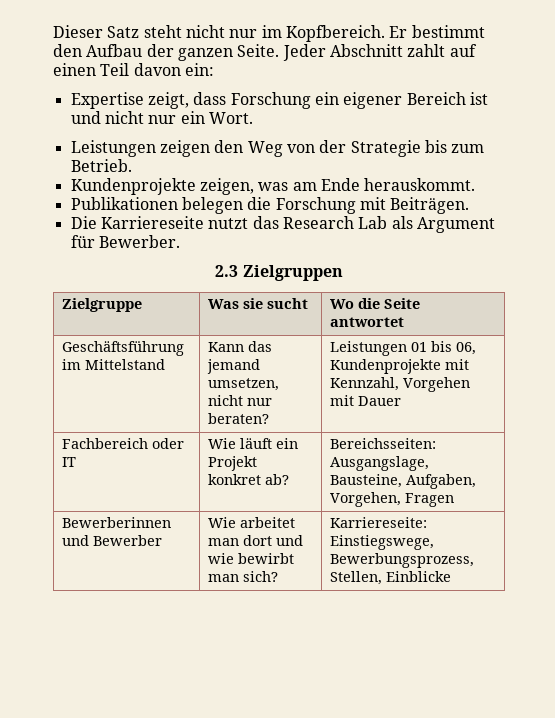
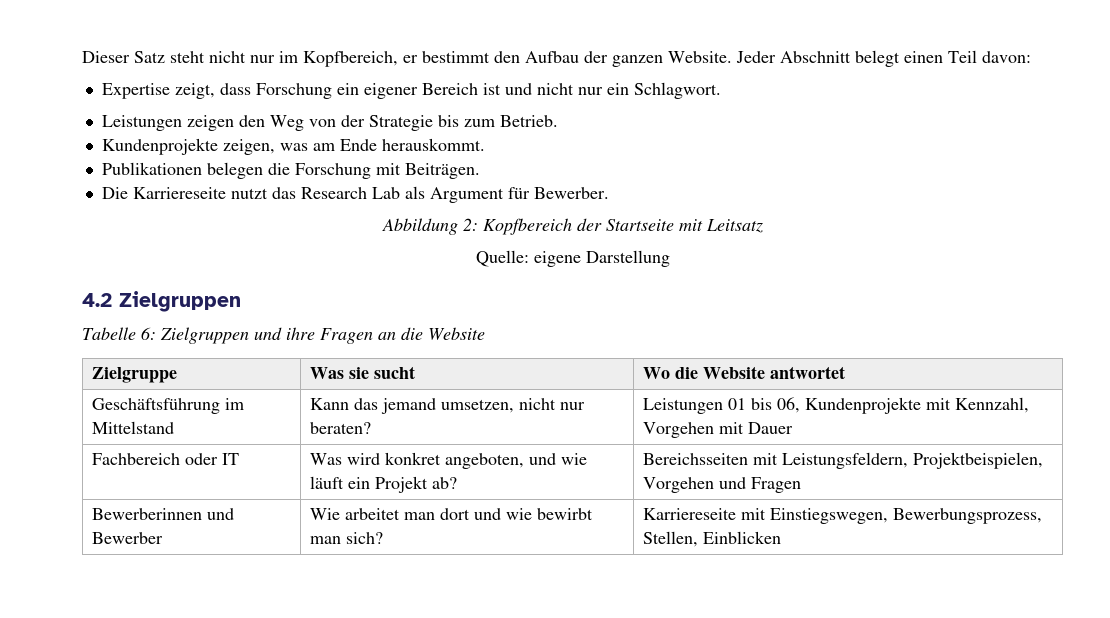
- Dieser Satz steht nicht nur im Kopfbereich. Er bestimmt den Aufbau der ganzen Seite.
+ Dieser Satz steht nicht nur im Kopfbereich, er bestimmt den Aufbau der ganzen Website.
- Jeder Abschnitt zahlt auf einen Teil davon ein:
+ Jeder Abschnitt belegt einen Teil davon:
- Expertise zeigt, dass Forschung ein eigener Bereich ist und nicht nur ein Wort.
+ Expertise zeigt, dass Forschung ein eigener Bereich ist und nicht nur ein Schlagwort.
- 2.3 Zielgruppen
+ Abbildung 2: Kopfbereich der Startseite mit Leitsatz
+ Quelle: eigene Darstellung
+ 4.2 Zielgruppen
+ Tabelle 6: Zielgruppen und ihre Fragen an die Website
- Zielgruppe | Was sie sucht | Wo die Seite antwortet
+ Zielgruppe | Was sie sucht | Wo die Website antwortet
- Fachbereich oder IT | Wie läuft ein Projekt konkret ab? | Bereichsseiten: Ausgangslage, Bausteine, Aufgaben, Vorgehen, Fragen
+ Fachbereich oder IT | Was wird konkret angeboten, und wie läuft ein Projekt ab? | Bereichsseiten mit Leistungsfeldern, Projektbeispielen, Vorgehen und Fragen
- Bewerberinnen und Bewerber | Wie arbeitet man dort und wie bewirbt man sich? | Karriereseite: Einstiegswege, Bewerbungsprozess, Stellen, Einblicke
+ Bewerberinnen und Bewerber | Wie arbeitet man dort und wie bewirbt man sich? | Karriereseite mit Einstiegswegen, Bewerbungsprozess, Stellen, Einblicken

